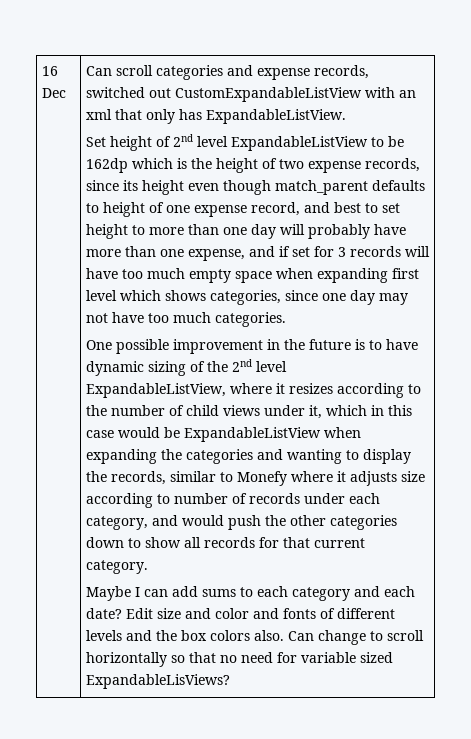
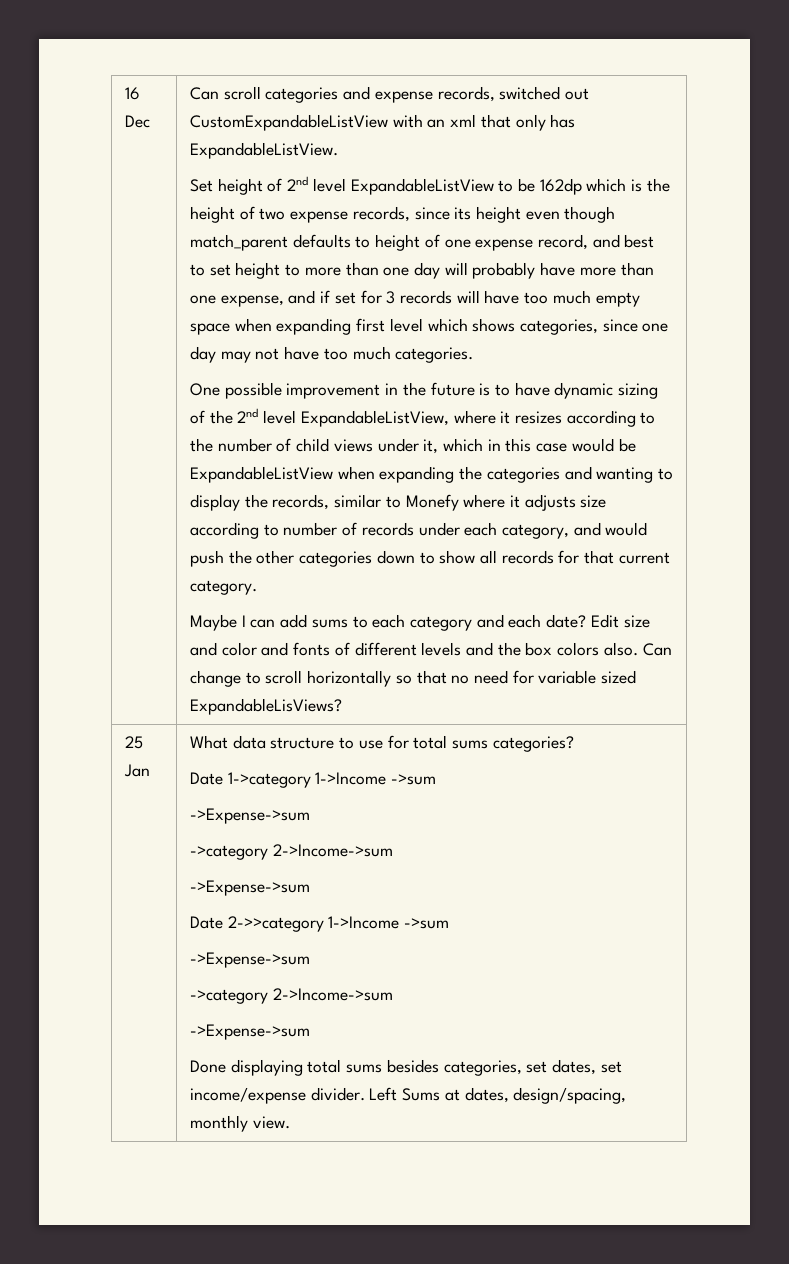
+ 25 Jan | What data structure to use for total sums categories?
+ Date 1->category 1->Income ->sum
+ ->Expense->sum
+ ->category 2->Income->sum
+ ->Expense->sum
+ Date 2->>category 1->Income ->sum
+ ->Expense->sum
+ ->category 2->Income->sum
+ ->Expense->sum
+ Done displaying total sums besides categories, set dates, set income/expense divider. Left Sums at dates, design/spacing, monthly view.

